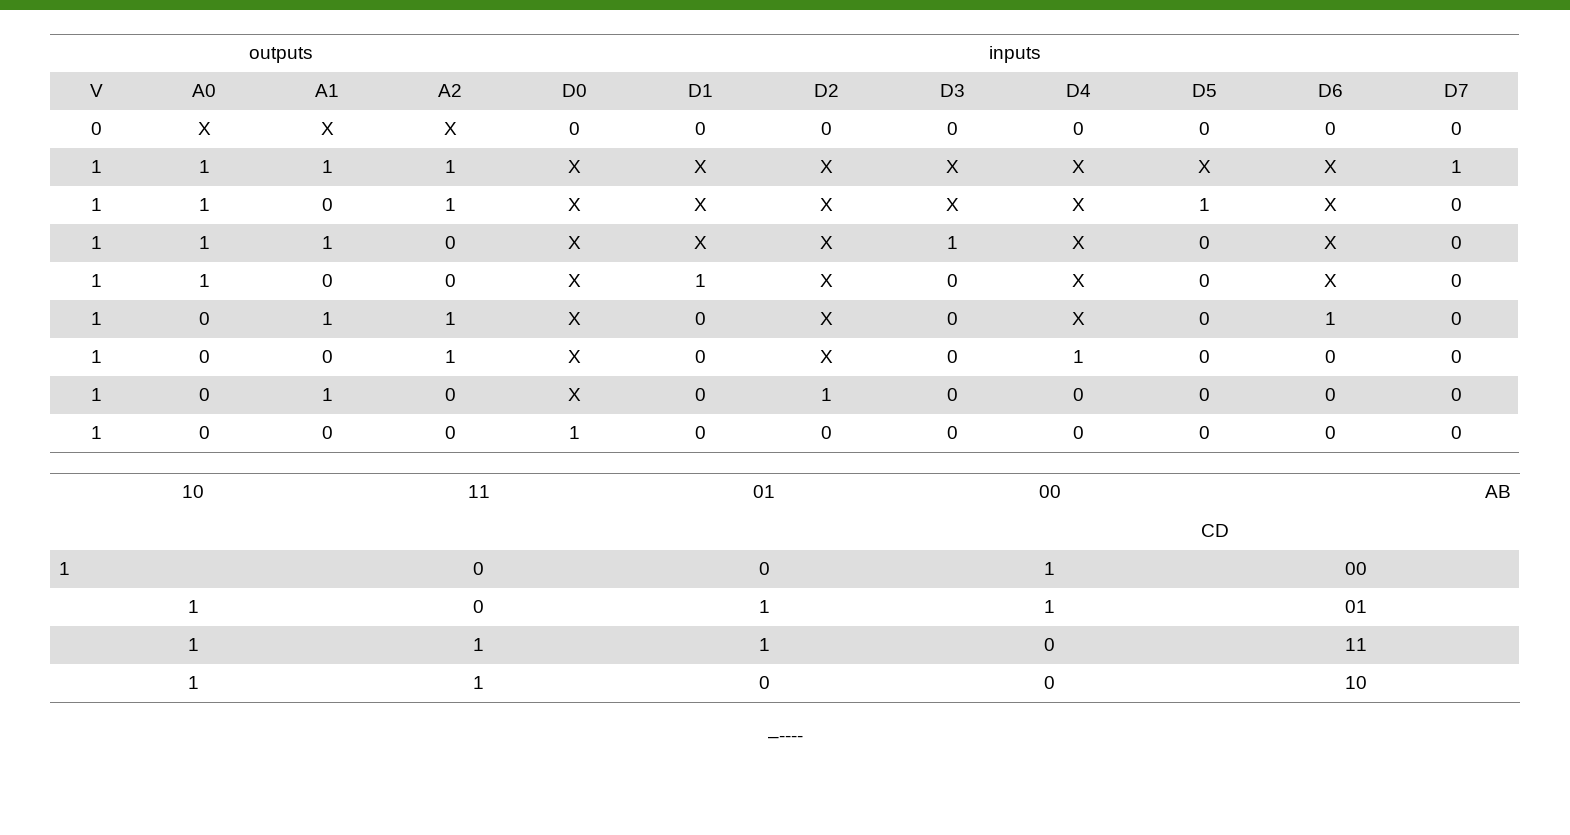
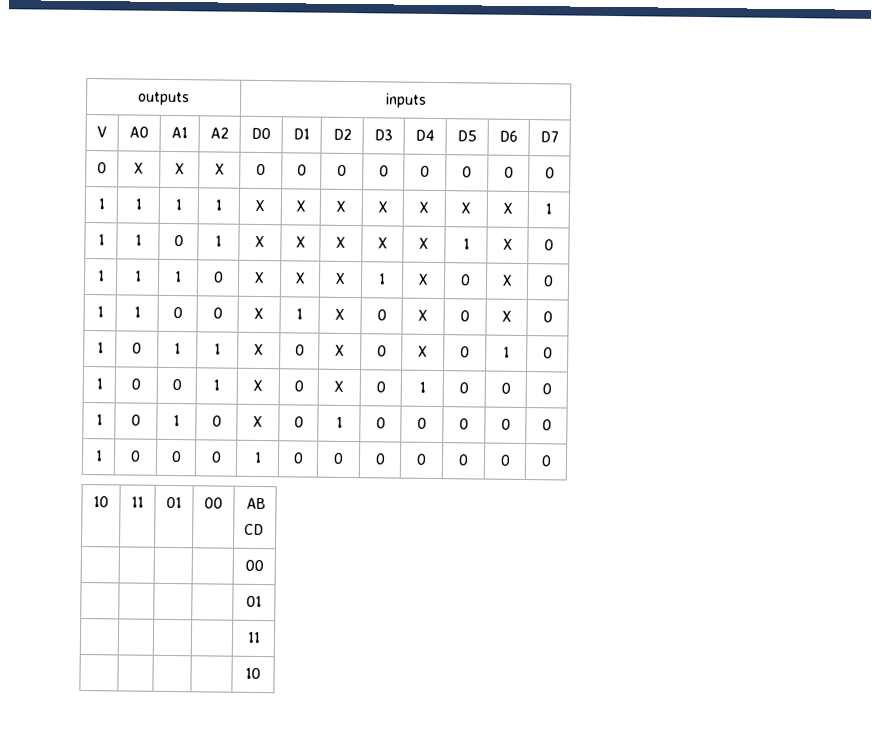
- 1 | 0 | 0 | 1 | 00
- 1 | 0 | 1 | 1 | 01
- 1 | 1 | 1 | 0 | 11
- 1 | 1 | 0 | 0 | 10
- –----
+ | | | | 00
+ | | | | 01
+ | | | | 11
+ | | | | 10

